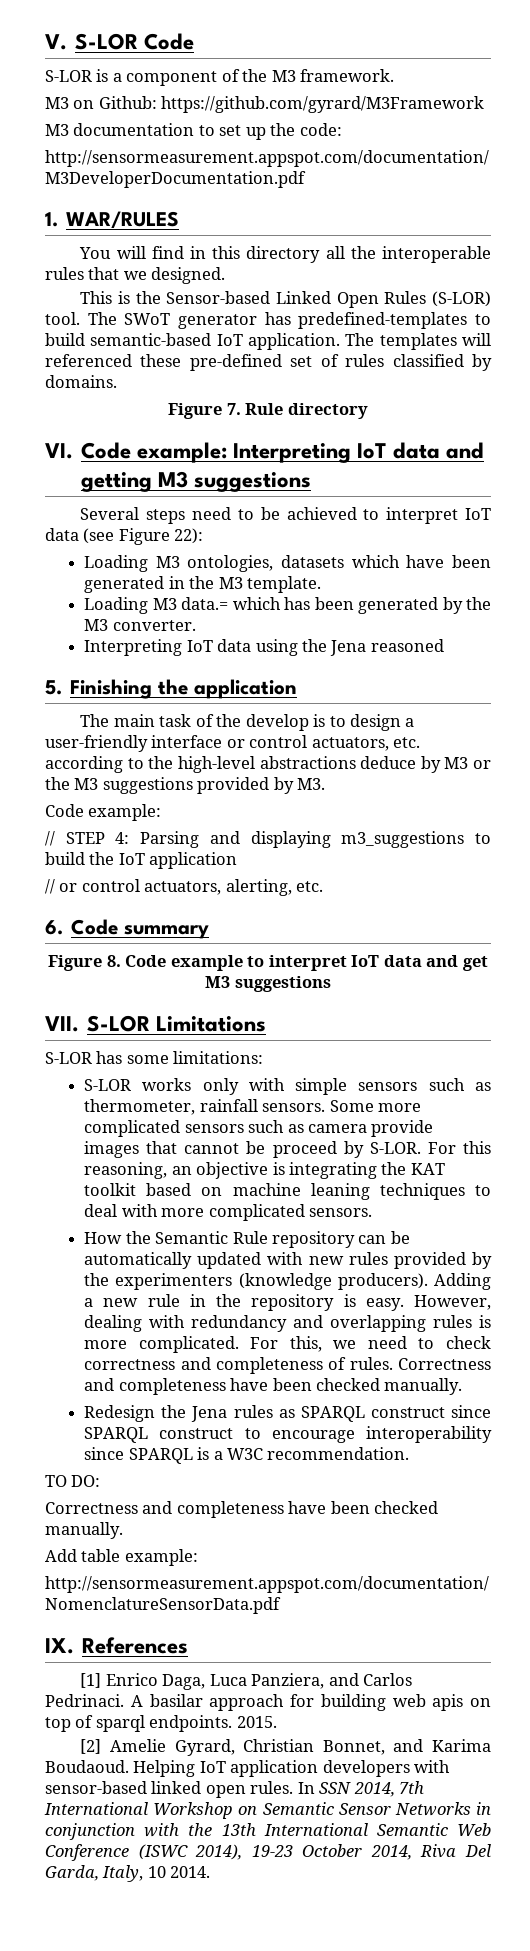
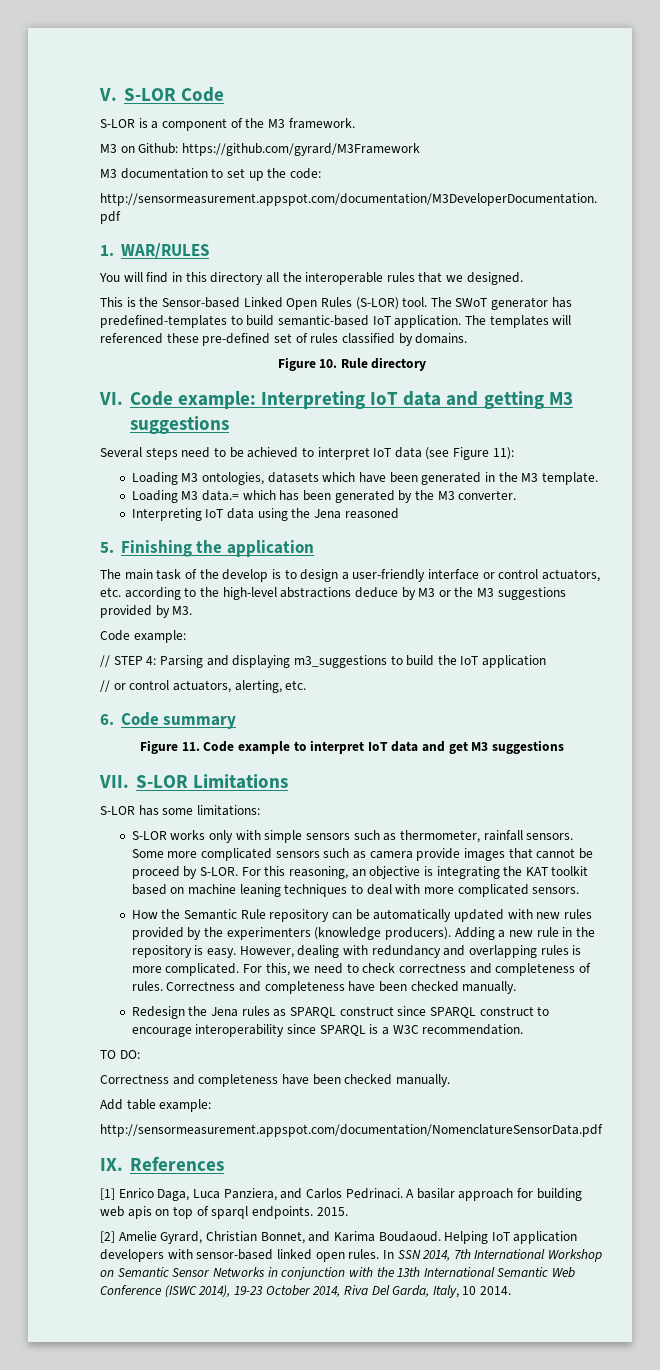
- Figure 7. Rule directory
+ Figure 10. Rule directory
- Several steps need to be achieved to interpret IoT data (see Figure 22):
+ Several steps need to be achieved to interpret IoT data (see Figure 11):
- Figure 8. Code example to interpret IoT data and get M3 suggestions
+ Figure 11. Code example to interpret IoT data and get M3 suggestions

